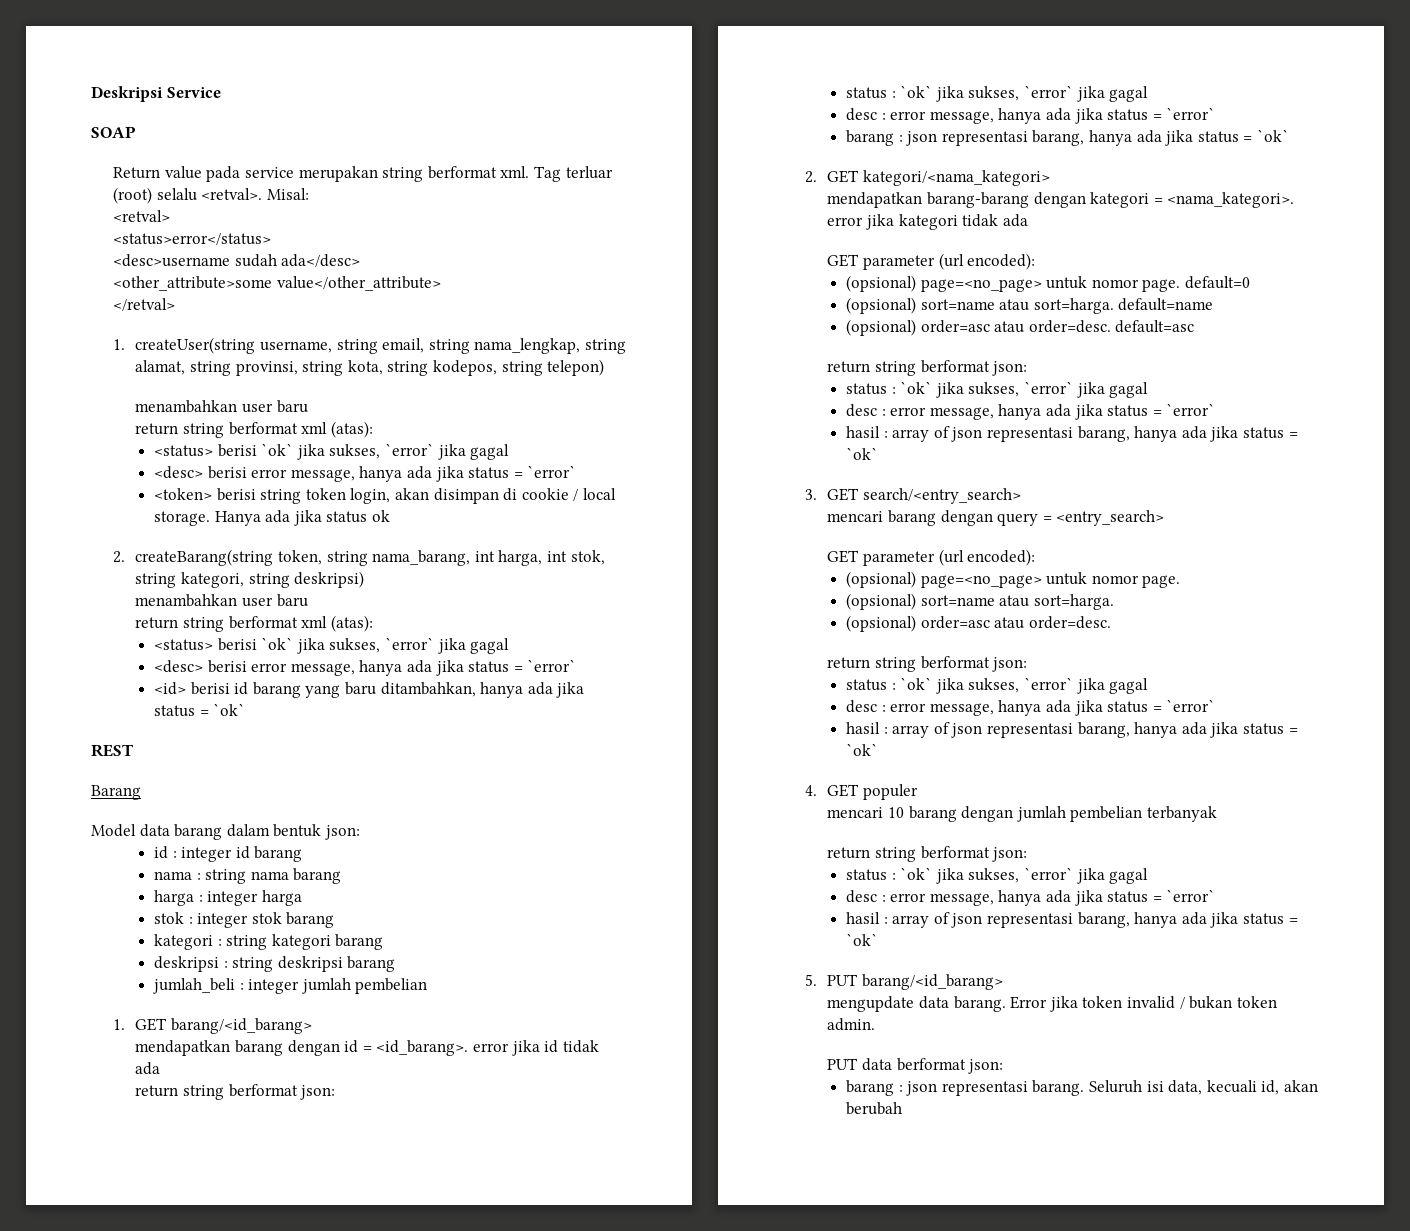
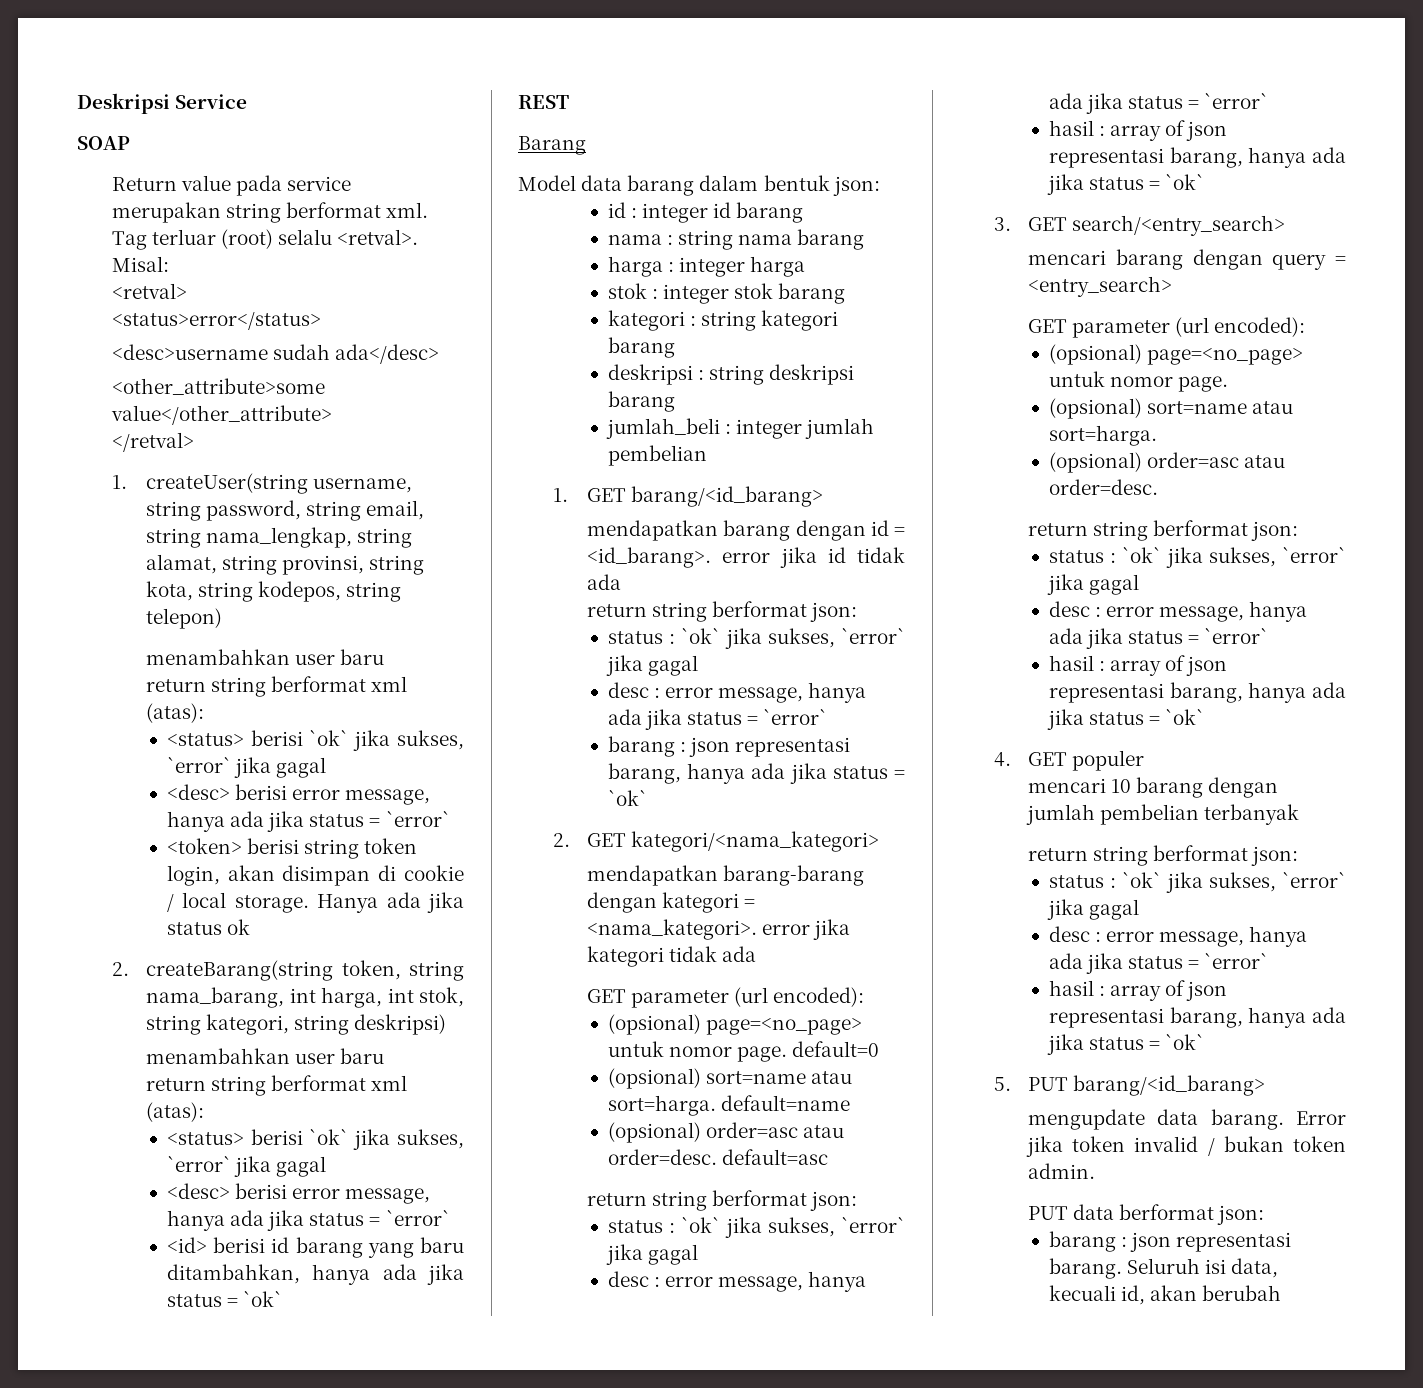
- 1. createUser(string username, string email, string nama_lengkap, string alamat, string provinsi, string kota, string kodepos, string telepon)
+ 1. createUser(string username, string password, string email, string nama_lengkap, string alamat, string provinsi, string kota, string kodepos, string telepon)

